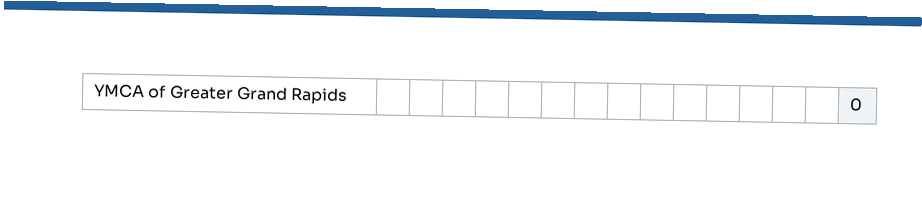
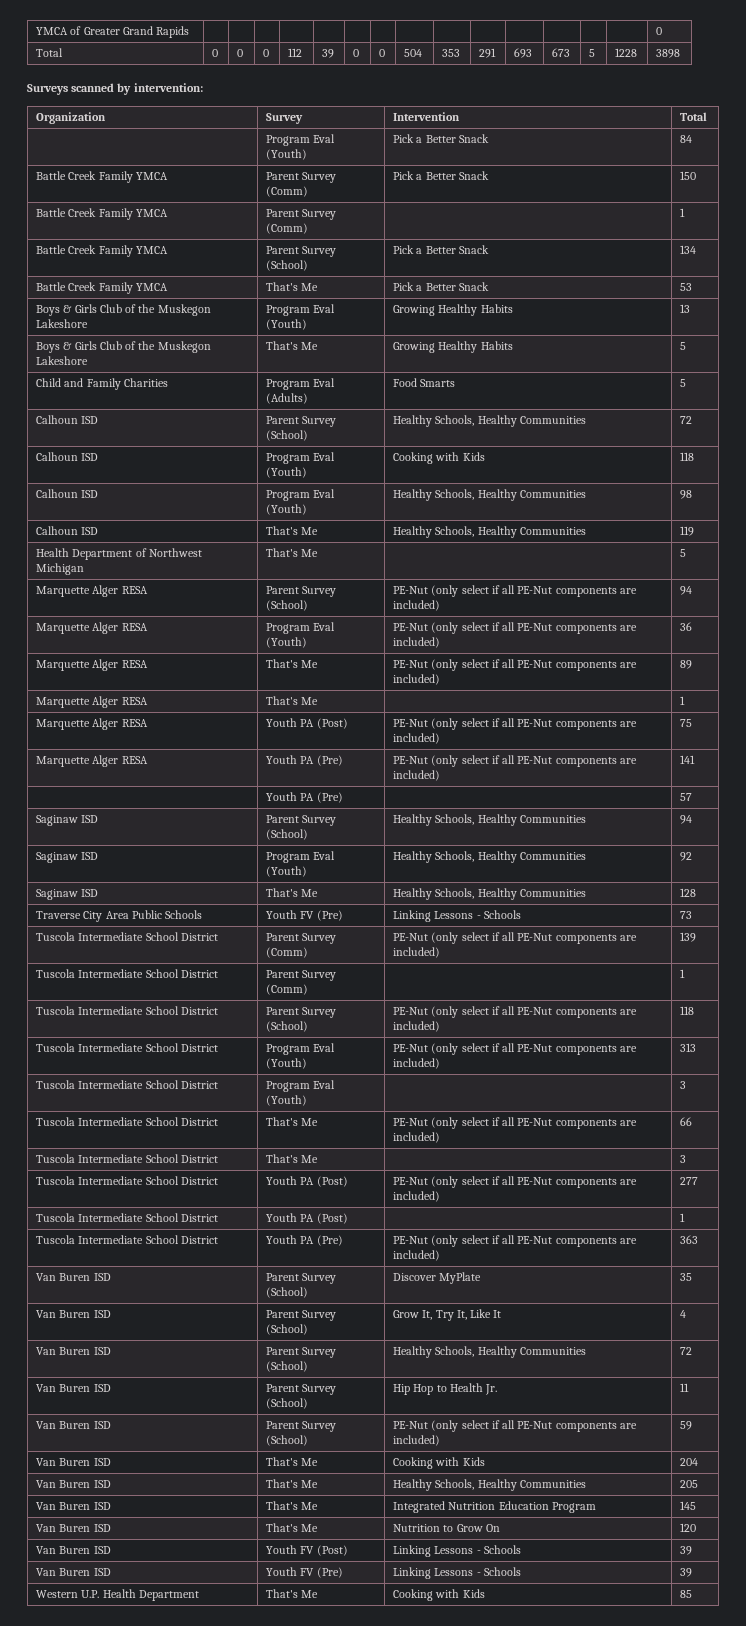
+ Total | 0 | 0 | 0 | 112 | 39 | 0 | 0 | 504 | 353 | 291 | 693 | 673 | 5 | 1228 | 3898
+ Surveys scanned by intervention:
+ Organization | Survey | Intervention | Total
+ | Program Eval (Youth) | Pick a Better Snack | 84
+ Battle Creek Family YMCA | Parent Survey (Comm) | Pick a Better Snack | 150
+ Battle Creek Family YMCA | Parent Survey (Comm) | | 1
+ Battle Creek Family YMCA | Parent Survey (School) | Pick a Better Snack | 134
+ Battle Creek Family YMCA | That's Me | Pick a Better Snack | 53
+ Boys & Girls Club of the Muskegon Lakeshore | Program Eval (Youth) | Growing Healthy Habits | 13
+ Boys & Girls Club of the Muskegon Lakeshore | That's Me | Growing Healthy Habits | 5
+ Child and Family Charities | Program Eval (Adults) | Food Smarts | 5
+ Calhoun ISD | Parent Survey (School) | Healthy Schools, Healthy Communities | 72
+ Calhoun ISD | Program Eval (Youth) | Cooking with Kids | 118
+ Calhoun ISD | Program Eval (Youth) | Healthy Schools, Healthy Communities | 98
+ Calhoun ISD | That's Me | Healthy Schools, Healthy Communities | 119
+ Health Department of Northwest Michigan | That's Me | | 5
+ Marquette Alger RESA | Parent Survey (School) | PE-Nut (only select if all PE-Nut components are included) | 94
+ Marquette Alger RESA | Program Eval (Youth) | PE-Nut (only select if all PE-Nut components are included) | 36
+ Marquette Alger RESA | That's Me | PE-Nut (only select if all PE-Nut components are included) | 89
+ Marquette Alger RESA | That's Me | | 1
+ Marquette Alger RESA | Youth PA (Post) | PE-Nut (only select if all PE-Nut components are included) | 75
+ Marquette Alger RESA | Youth PA (Pre) | PE-Nut (only select if all PE-Nut components are included) | 141
+ | Youth PA (Pre) | | 57
+ Saginaw ISD | Parent Survey (School) | Healthy Schools, Healthy Communities | 94
+ Saginaw ISD | Program Eval (Youth) | Healthy Schools, Healthy Communities | 92
+ Saginaw ISD | That's Me | Healthy Schools, Healthy Communities | 128
+ Traverse City Area Public Schools | Youth FV (Pre) | Linking Lessons - Schools | 73
+ Tuscola Intermediate School District | Parent Survey (Comm) | PE-Nut (only select if all PE-Nut components are included) | 139
+ Tuscola Intermediate School District | Parent Survey (Comm) | | 1
+ Tuscola Intermediate School District | Parent Survey (School) | PE-Nut (only select if all PE-Nut components are included) | 118
+ Tuscola Intermediate School District | Program Eval (Youth) | PE-Nut (only select if all PE-Nut components are included) | 313
+ Tuscola Intermediate School District | Program Eval (Youth) | | 3
+ Tuscola Intermediate School District | That's Me | PE-Nut (only select if all PE-Nut components are included) | 66
+ Tuscola Intermediate School District | That's Me | | 3
+ Tuscola Intermediate School District | Youth PA (Post) | PE-Nut (only select if all PE-Nut components are included) | 277
+ Tuscola Intermediate School District | Youth PA (Post) | | 1
+ Tuscola Intermediate School District | Youth PA (Pre) | PE-Nut (only select if all PE-Nut components are included) | 363
+ Van Buren ISD | Parent Survey (School) | Discover MyPlate | 35
+ Van Buren ISD | Parent Survey (School) | Grow It, Try It, Like It | 4
+ Van Buren ISD | Parent Survey (School) | Healthy Schools, Healthy Communities | 72
+ Van Buren ISD | Parent Survey (School) | Hip Hop to Health Jr. | 11
+ Van Buren ISD | Parent Survey (School) | PE-Nut (only select if all PE-Nut components are included) | 59
+ Van Buren ISD | That's Me | Cooking with Kids | 204
+ Van Buren ISD | That's Me | Healthy Schools, Healthy Communities | 205
+ Van Buren ISD | That's Me | Integrated Nutrition Education Program | 145
+ Van Buren ISD | That's Me | Nutrition to Grow On | 120
+ Van Buren ISD | Youth FV (Post) | Linking Lessons - Schools | 39
+ Van Buren ISD | Youth FV (Pre) | Linking Lessons - Schools | 39
+ Western U.P. Health Department | That's Me | Cooking with Kids | 85

